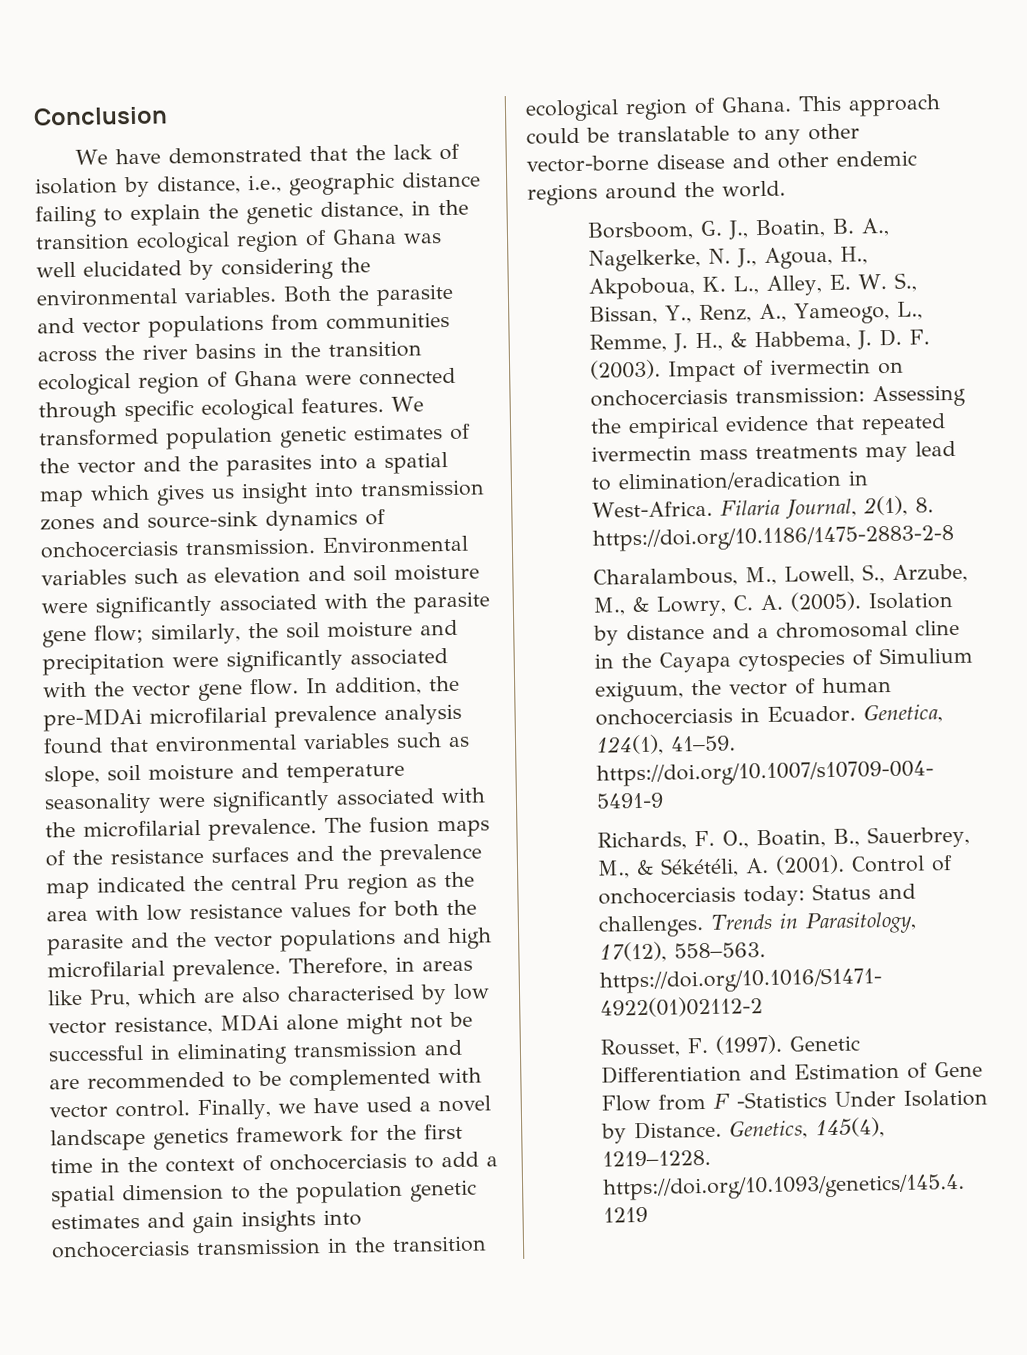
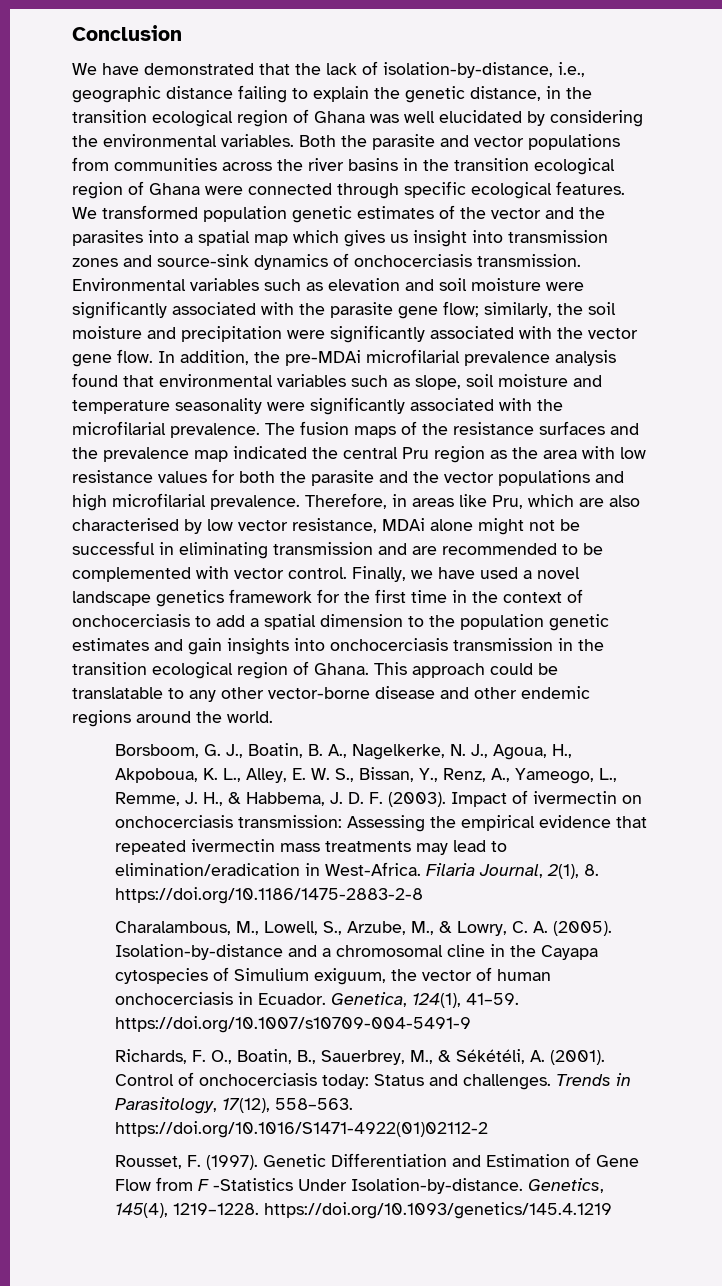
- We have demonstrated that the lack of isolation by distance, i.e., geographic distance failing to explain the genetic distance, in the transition ecological region of Ghana was well elucidated by considering the environmental variables.
+ We have demonstrated that the lack of isolation-by-distance, i.e., geographic distance failing to explain the genetic distance, in the transition ecological region of Ghana was well elucidated by considering the environmental variables.
- Isolation by distance and a chromosomal cline in the Cayapa cytospecies of Simulium exiguum, the vector of human onchocerciasis in Ecuador.
+ Isolation-by-distance and a chromosomal cline in the Cayapa cytospecies of Simulium exiguum, the vector of human onchocerciasis in Ecuador.
- Genetic Differentiation and Estimation of Gene Flow from F -Statistics Under Isolation by Distance.
+ Genetic Differentiation and Estimation of Gene Flow from F -Statistics Under Isolation-by-distance.

